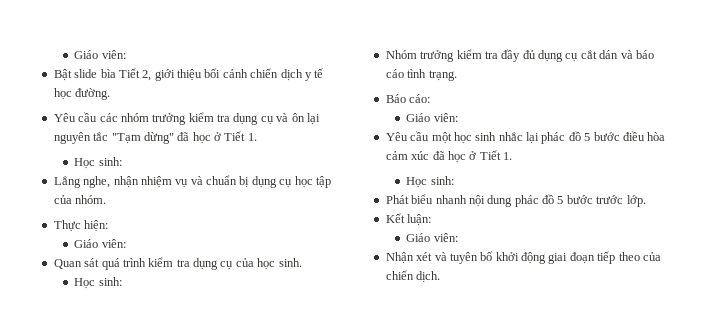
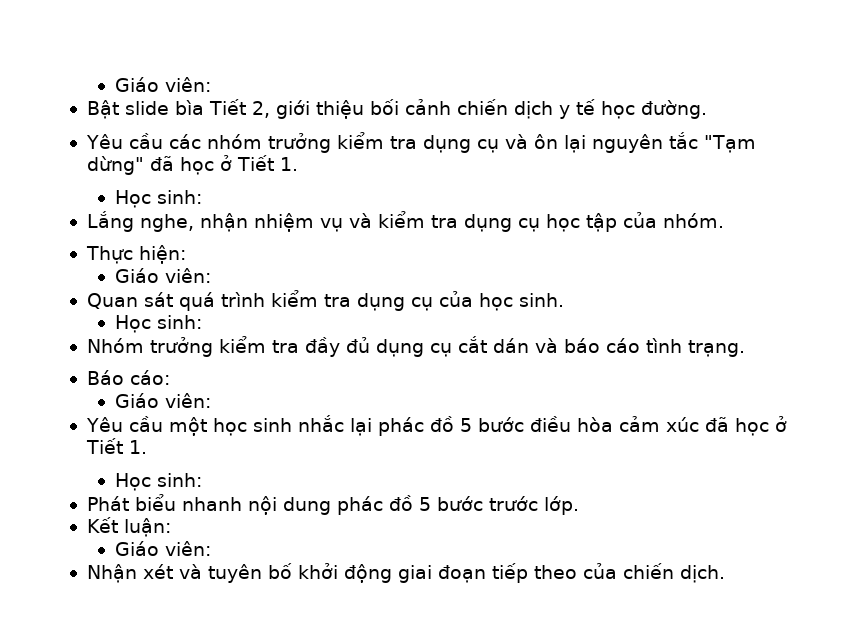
- Lắng nghe, nhận nhiệm vụ và chuẩn bị dụng cụ học tập của nhóm.
+ Lắng nghe, nhận nhiệm vụ và kiểm tra dụng cụ học tập của nhóm.

